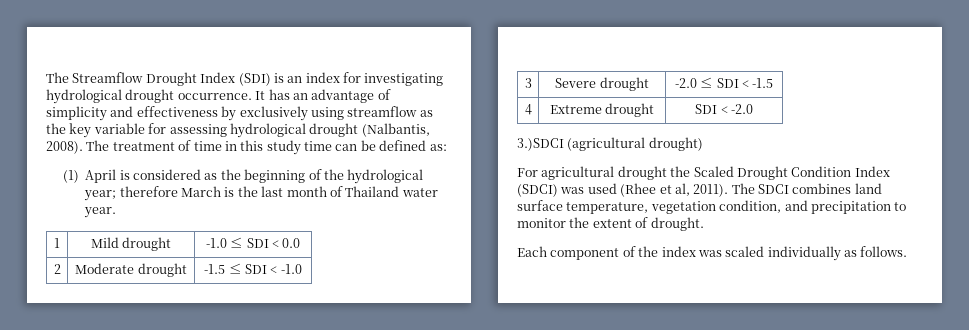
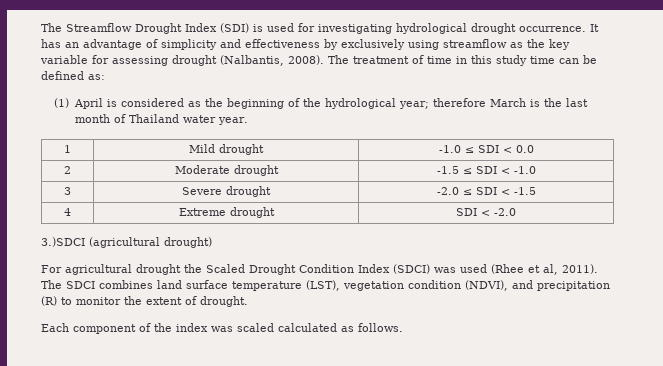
- The Streamflow Drought Index (SDI) is an index for investigating hydrological drought occurrence.
+ The Streamflow Drought Index (SDI) is used for investigating hydrological drought occurrence.
- It has an advantage of simplicity and effectiveness by exclusively using streamflow as the key variable for assessing hydrological drought (Nalbantis, 2008).
+ It has an advantage of simplicity and effectiveness by exclusively using streamflow as the key variable for assessing drought (Nalbantis, 2008).
- The SDCI combines land surface temperature, vegetation condition, and precipitation to monitor the extent of drought.
+ The SDCI combines land surface temperature (LST), vegetation condition (NDVI), and precipitation (R) to monitor the extent of drought.
- Each component of the index was scaled individually as follows.
+ Each component of the index was scaled calculated as follows.

